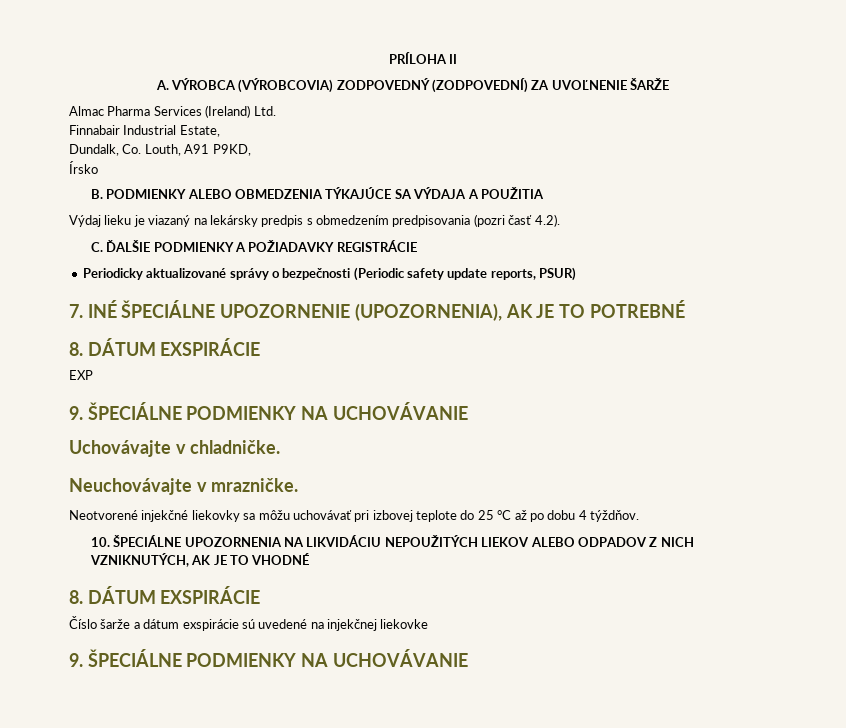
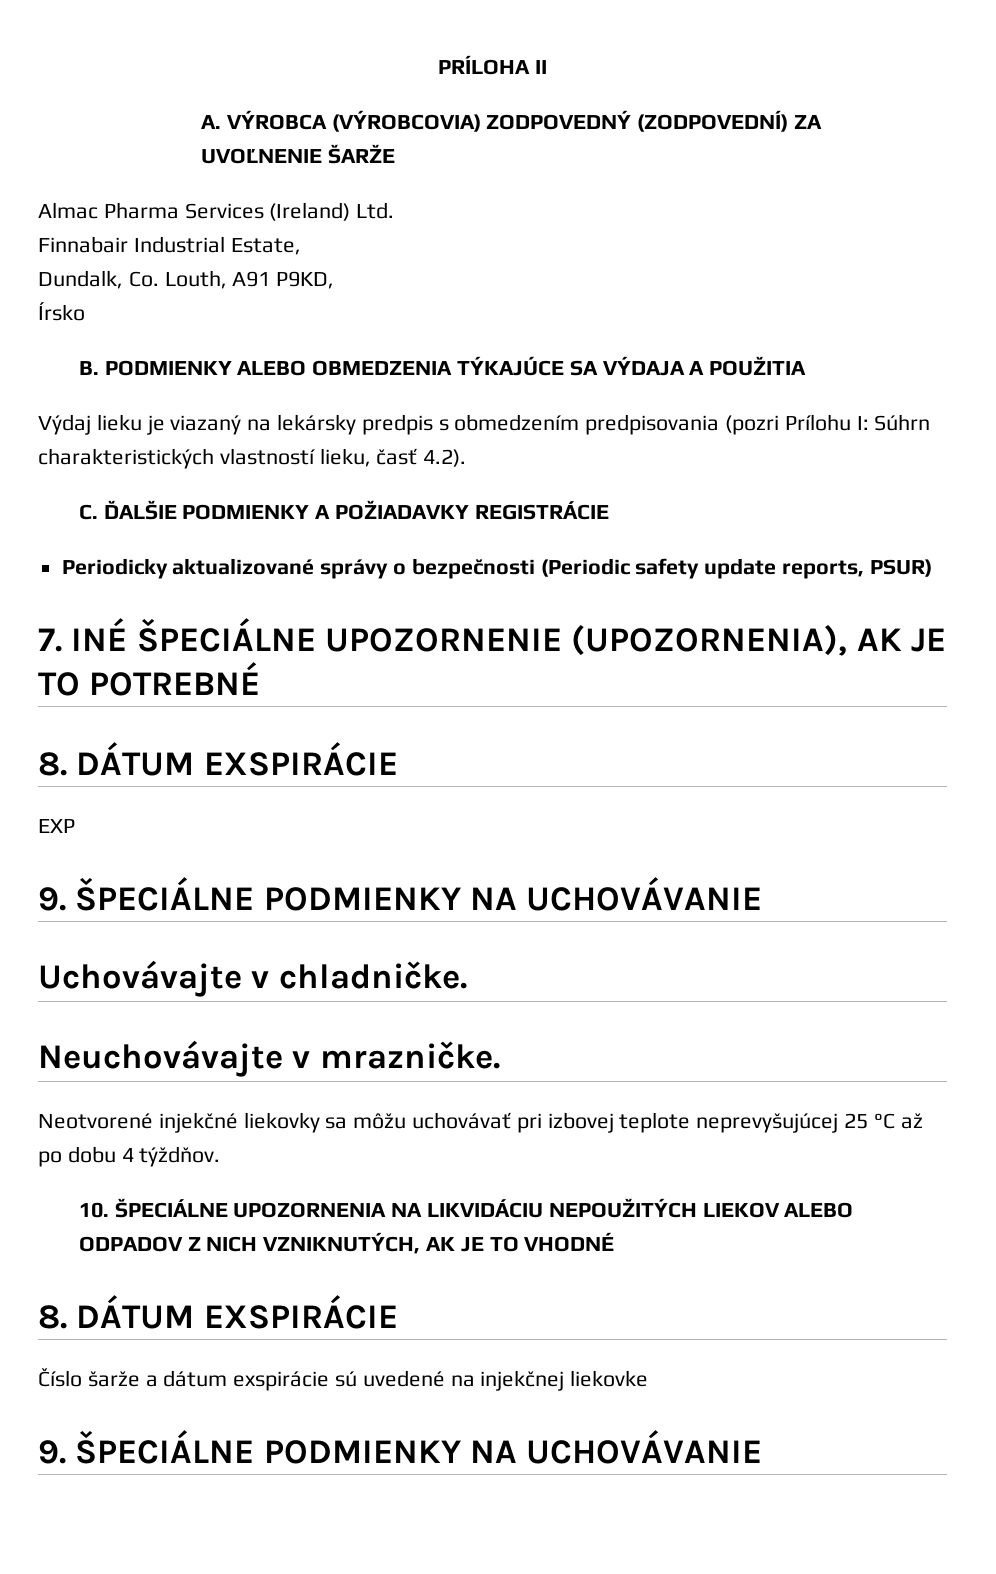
- Výdaj lieku je viazaný na lekársky predpis s obmedzením predpisovania (pozri časť 4.2).
+ Výdaj lieku je viazaný na lekársky predpis s obmedzením predpisovania (pozri Prílohu I: Súhrn charakteristických vlastností lieku, časť 4.2).
- Neotvorené injekčné liekovky sa môžu uchovávať pri izbovej teplote do 25 °C až po dobu 4 týždňov.
+ Neotvorené injekčné liekovky sa môžu uchovávať pri izbovej teplote neprevyšujúcej 25 °C až po dobu 4 týždňov.

